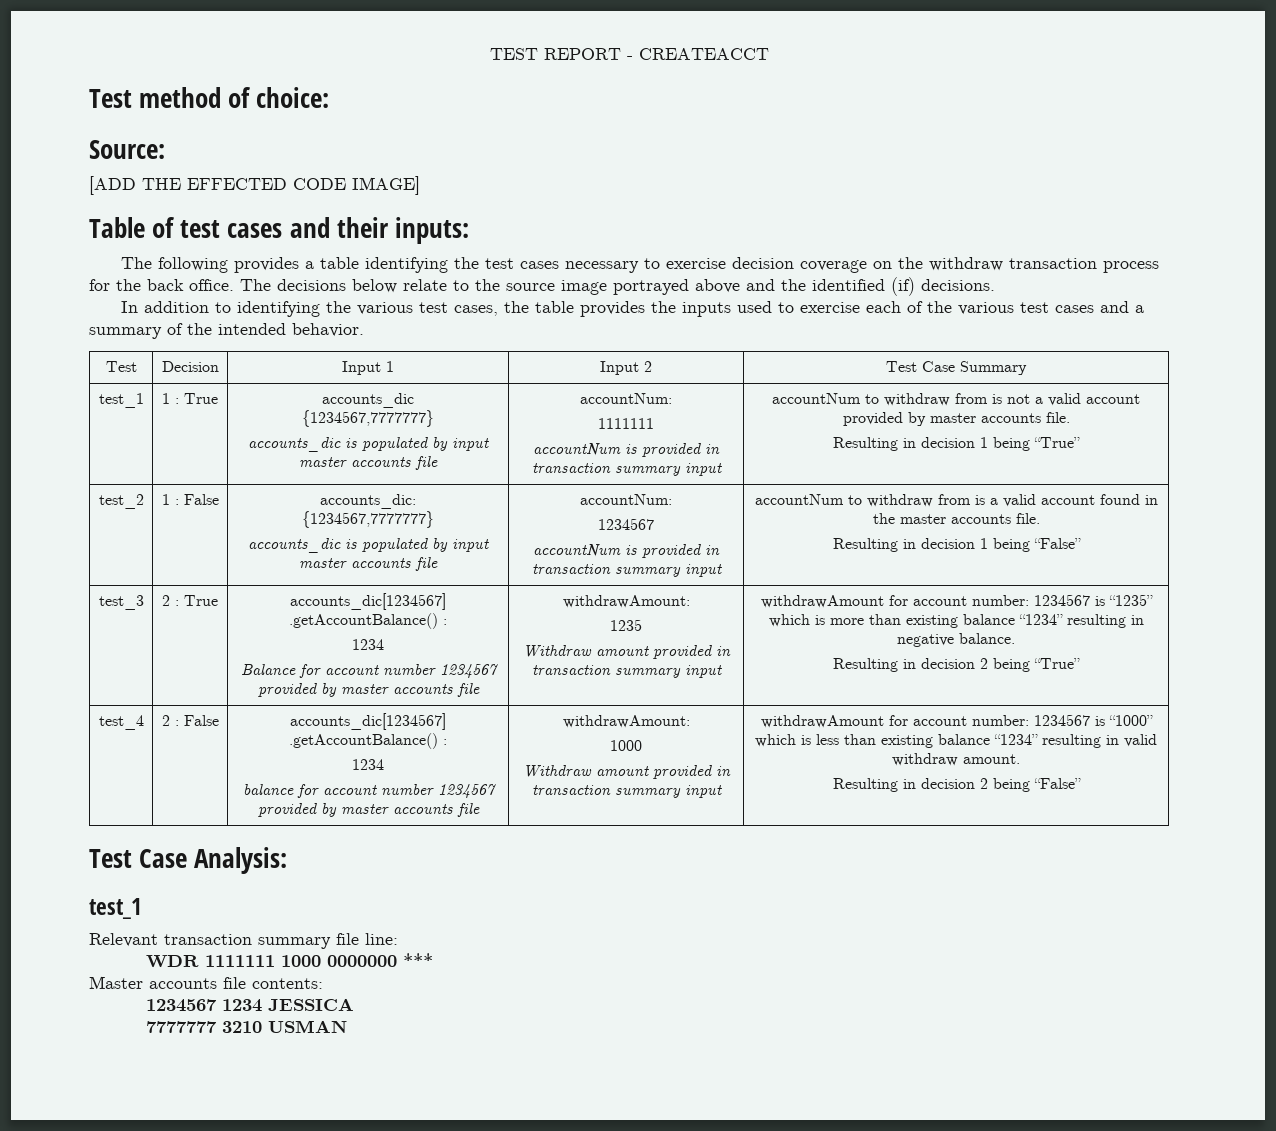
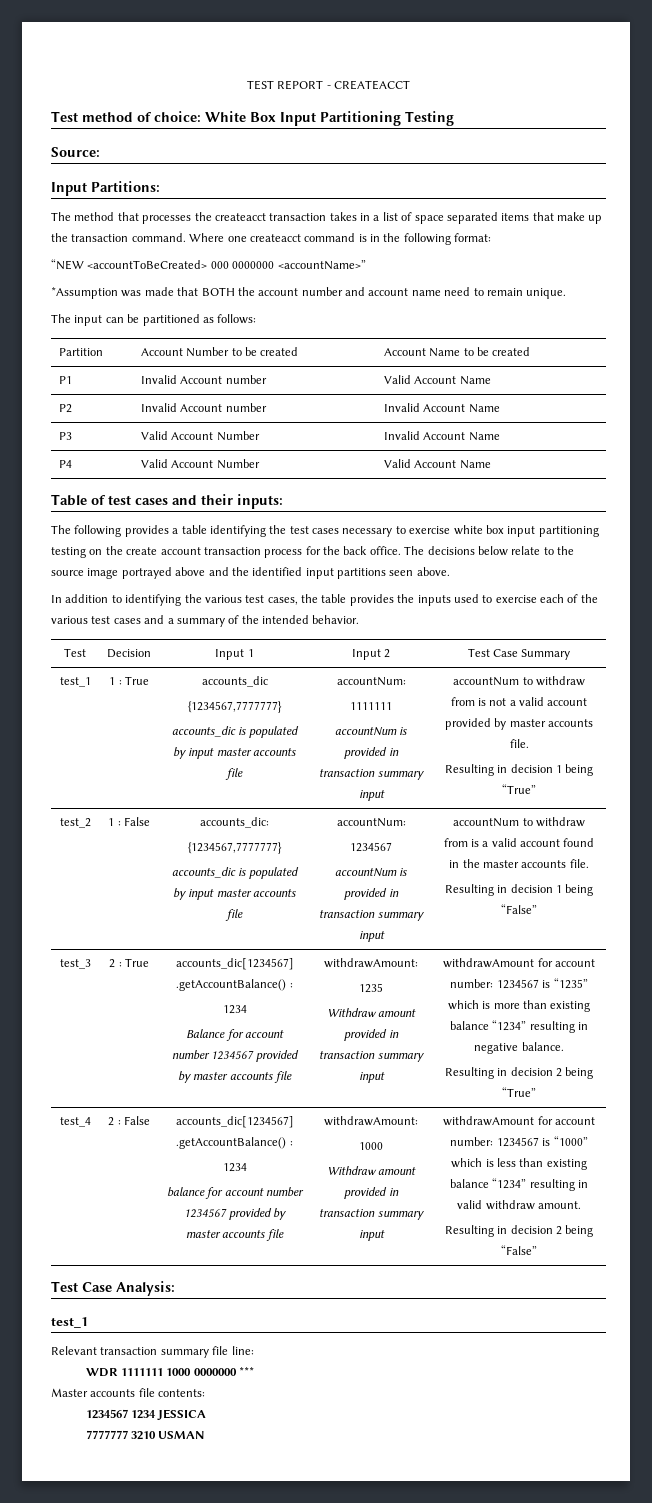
- Test method of choice:
+ Test method of choice: White Box Input Partitioning Testing
  Source:
- [ADD THE EFFECTED CODE IMAGE]
+ Input Partitions:
+ The method that processes the createacct transaction takes in a list of space separated items that make up the transaction command. Where one createacct command is in the following format:
+ “NEW <accountToBeCreated> 000 0000000 <accountName>”
+ *Assumption was made that BOTH the account number and account name need to remain unique.
+ The input can be partitioned as follows:
+ Partition | Account Number to be created | Account Name to be created
+ P1 | Invalid Account number | Valid Account Name
+ P2 | Invalid Account number | Invalid Account Name
+ P3 | Valid Account Number | Invalid Account Name
+ P4 | Valid Account Number | Valid Account Name
- The following provides a table identifying the test cases necessary to exercise decision coverage on the withdraw transaction process for the back office.
+ The following provides a table identifying the test cases necessary to exercise white box input partitioning testing on the create account transaction process for the back office.
- The decisions below relate to the source image portrayed above and the identified (if) decisions.
+ The decisions below relate to the source image portrayed above and the identified input partitions seen above.

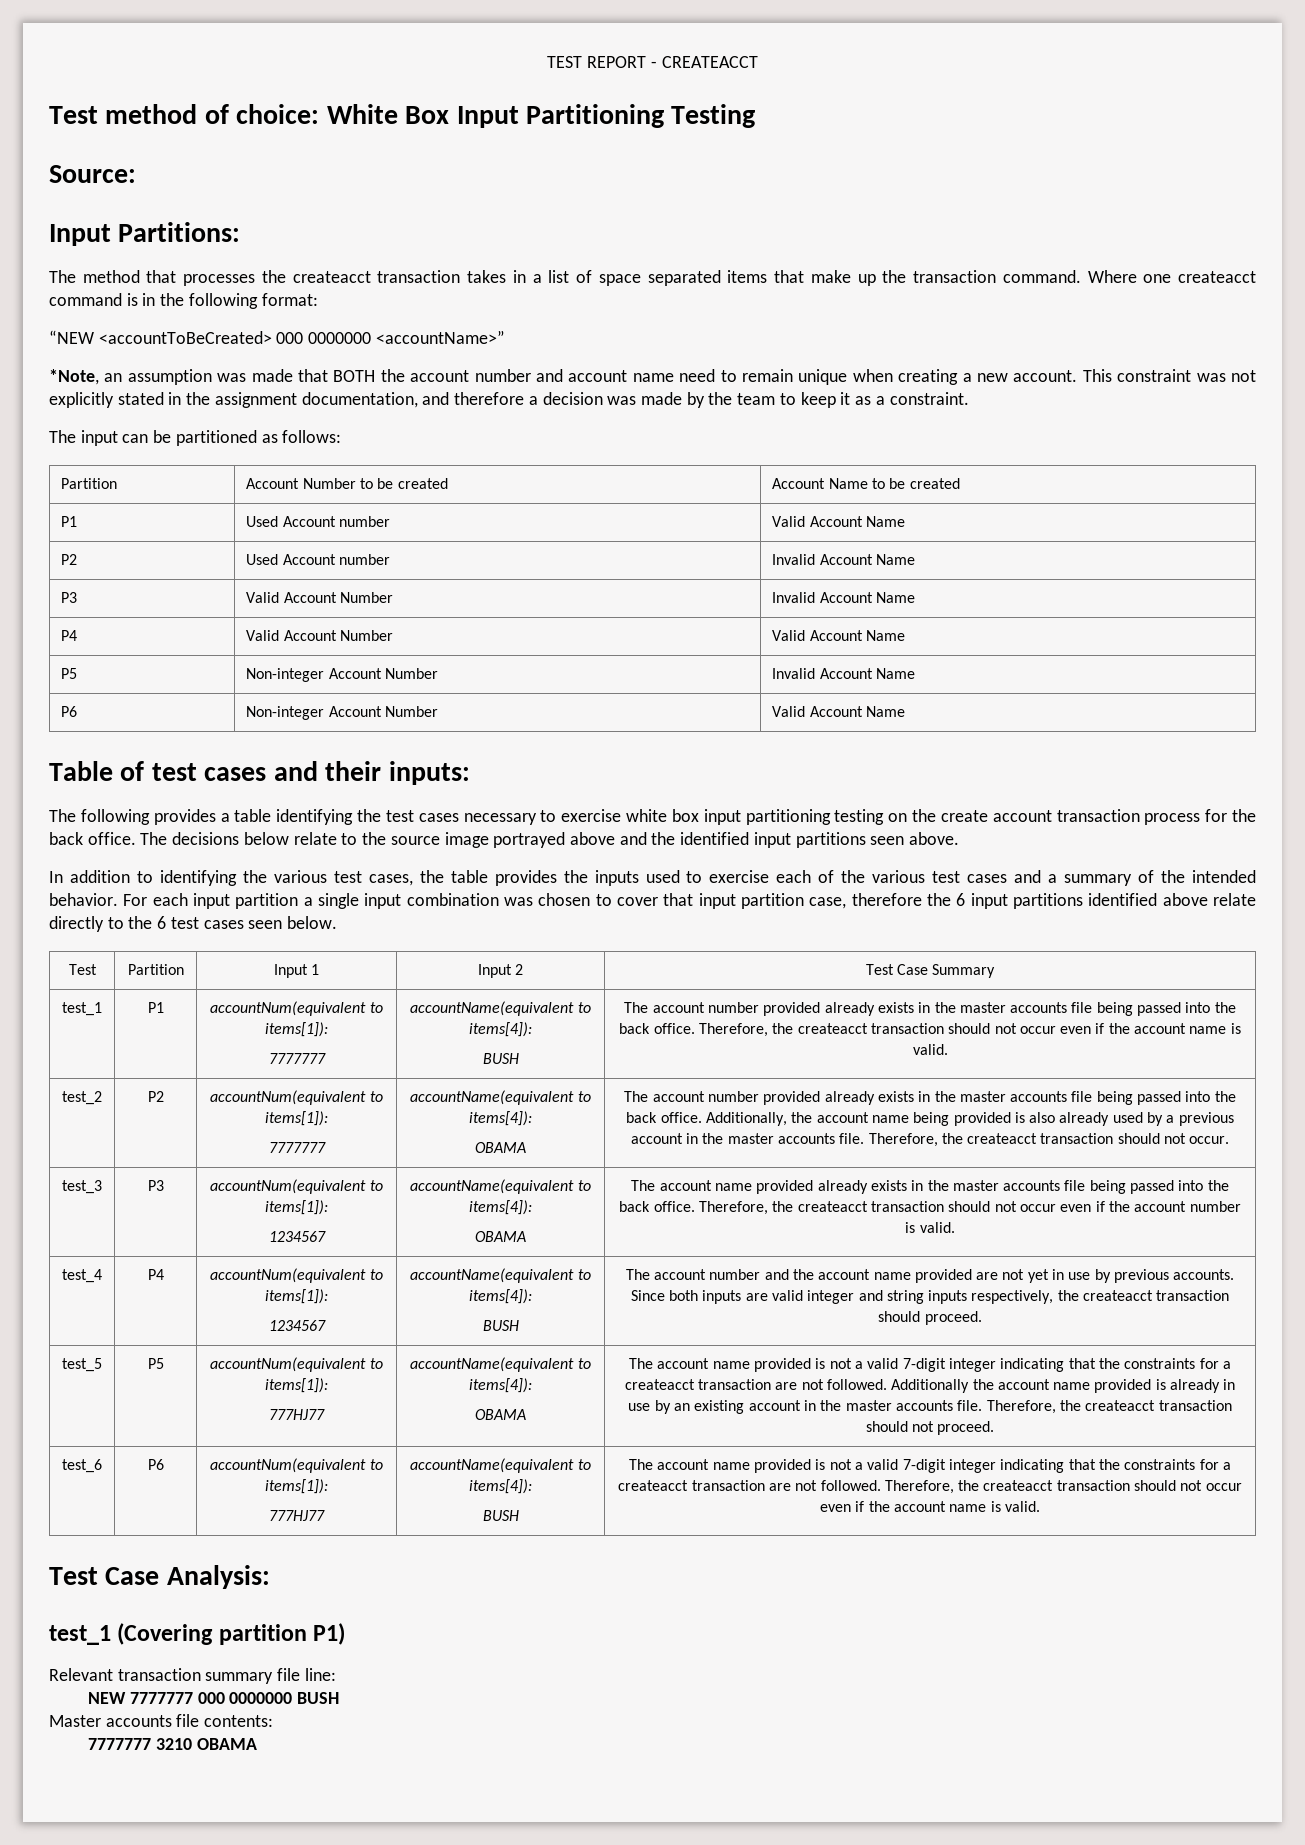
- *Assumption was made that BOTH the account number and account name need to remain unique.
+ *Note, an assumption was made that BOTH the account number and account name need to remain unique when creating a new account. This constraint was not explicitly stated in the assignment documentation, and therefore a decision was made by the team to keep it as a constraint.
- P1 | Invalid Account number | Valid Account Name
+ P1 | Used Account number | Valid Account Name
- P2 | Invalid Account number | Invalid Account Name
+ P2 | Used Account number | Invalid Account Name
+ P5 | Non-integer Account Number | Invalid Account Name
+ P6 | Non-integer Account Number | Valid Account Name
+ For each input partition a single input combination was chosen to cover that input partition case, therefore the 6 input partitions identified above relate directly to the 6 test cases seen below.
- Test | Decision | Input 1 | Input 2 | Test Case Summary
+ Test | Partition | Input 1 | Input 2 | Test Case Summary
- 1 : True | accounts_dic
- {1234567,7777777}
- accounts_dic is populated by input master accounts file | accountNum:
- 1111111
- accountNum is provided in transaction summary input | accountNum to withdraw from is not a valid account provided by master accounts file.
- Resulting in decision 1 being “True”
- test_2 | 1 : False | accounts_dic:
- {1234567,7777777}
- accounts_dic is populated by input master accounts file | accountNum:
- 1234567
- accountNum is provided in transaction summary input | accountNum to withdraw from is a valid account found in the master accounts file.
- Resulting in decision 1 being “False”
- test_3 | 2 : True | accounts_dic[1234567] .getAccountBalance() :
- 1234
- Balance for account number 1234567 provided by master accounts file | withdrawAmount:
- 1235
- Withdraw amount provided in transaction summary input | withdrawAmount for account number: 1234567 is “1235” which is more than existing balance “1234” resulting in negative balance.
- Resulting in decision 2 being “True”
- test_4 | 2 : False | accounts_dic[1234567] .getAccountBalance() :
- 1234
- balance for account number 1234567 provided by master accounts file | withdrawAmount:
- 1000
- Withdraw amount provided in transaction summary input | withdrawAmount for account number: 1234567 is “1000” which is less than existing balance “1234” resulting in valid withdraw amount.
- Resulting in decision 2 being “False”
+ P1 | accountNum(equivalent to items[1]):
+ 7777777 | accountName(equivalent to items[4]):
+ BUSH | The account number provided already exists in the master accounts file being passed into the back office. Therefore, the createacct transaction should not occur even if the account name is valid.
+ test_2 | P2 | accountNum(equivalent to items[1]):
+ 7777777 | accountName(equivalent to items[4]):
+ OBAMA | The account number provided already exists in the master accounts file being passed into the back office. Additionally, the account name being provided is also already used by a previous account in the master accounts file. Therefore, the createacct transaction should not occur.
+ test_3 | P3 | accountNum(equivalent to items[1]):
+ 1234567 | accountName(equivalent to items[4]):
+ OBAMA | The account name provided already exists in the master accounts file being passed into the back office. Therefore, the createacct transaction should not occur even if the account number is valid.
+ test_4 | P4 | accountNum(equivalent to items[1]):
+ 1234567 | accountName(equivalent to items[4]):
+ BUSH | The account number and the account name provided are not yet in use by previous accounts. Since both inputs are valid integer and string inputs respectively, the createacct transaction should proceed.
+ test_5 | P5 | accountNum(equivalent to items[1]):
+ 777HJ77 | accountName(equivalent to items[4]):
+ OBAMA | The account name provided is not a valid 7-digit integer indicating that the constraints for a createacct transaction are not followed. Additionally the account name provided is already in use by an existing account in the master accounts file. Therefore, the createacct transaction should not proceed.
+ test_6 | P6 | accountNum(equivalent to items[1]):
+ 777HJ77 | accountName(equivalent to items[4]):
+ BUSH | The account name provided is not a valid 7-digit integer indicating that the constraints for a createacct transaction are not followed. Therefore, the createacct transaction should not occur even if the account name is valid.
  Test Case Analysis:
- test_1
+ test_1 (Covering partition P1)
- WDR 1111111 1000 0000000 ***
+ NEW 7777777 000 0000000 BUSH
- 1234567 1234 JESSICA
- 7777777 3210 USMAN
+ 7777777 3210 OBAMA

